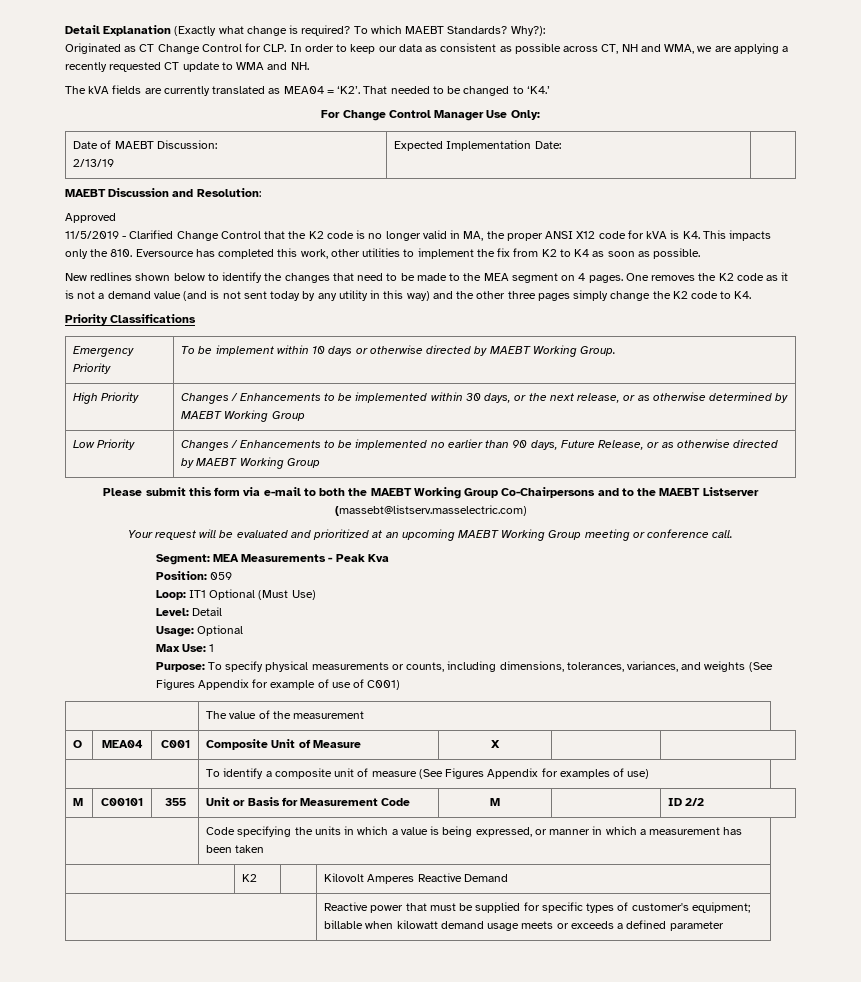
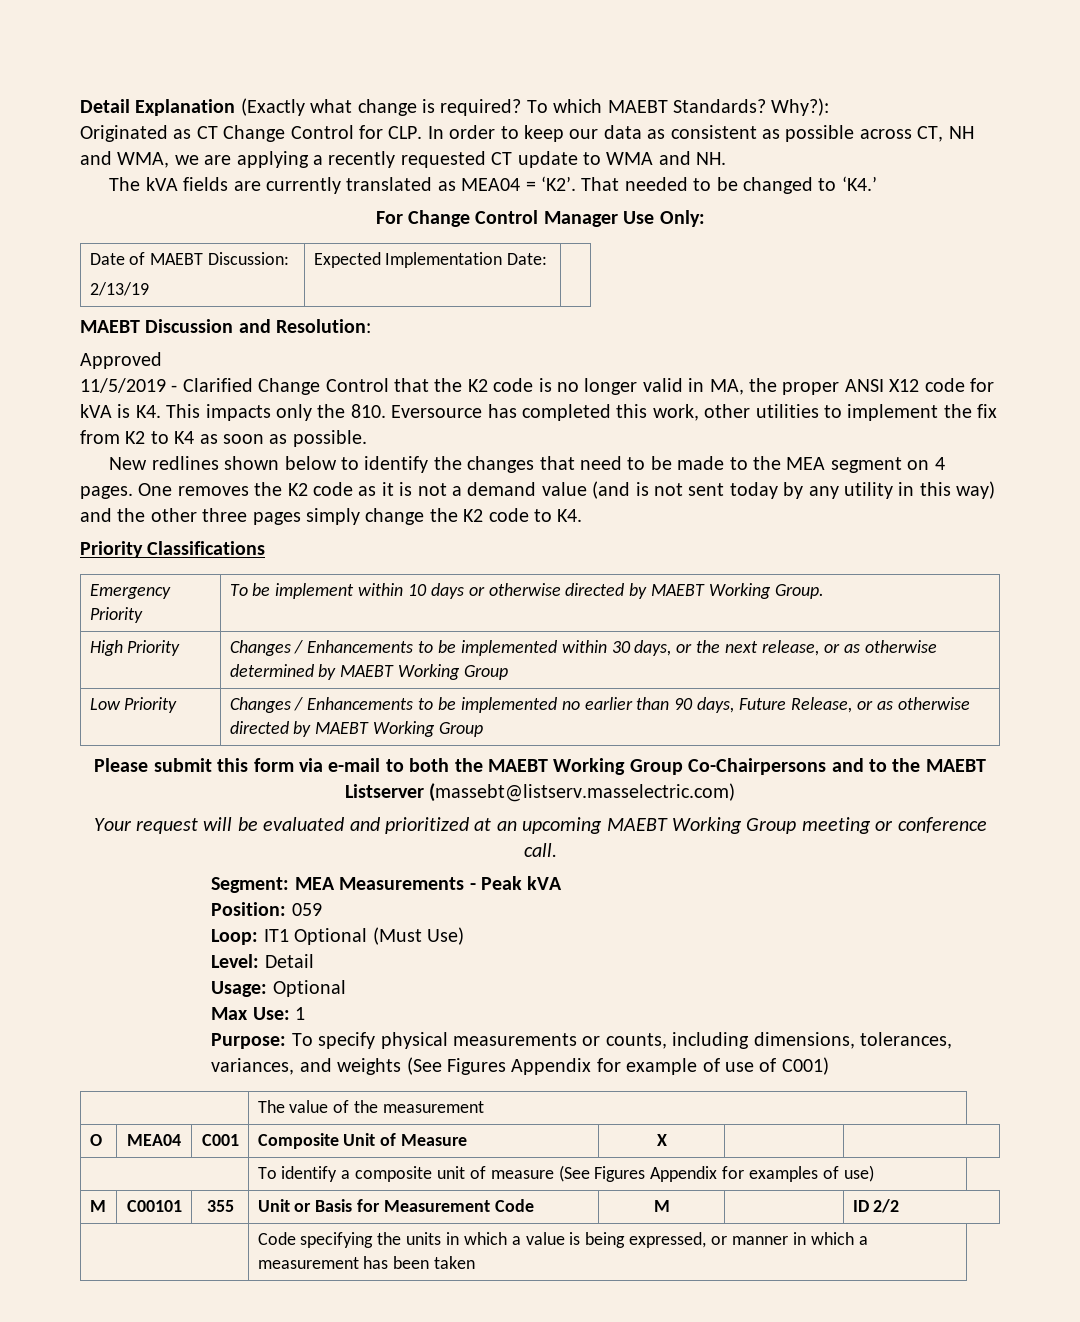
- Segment: MEA Measurements - Peak Kva
+ Segment: MEA Measurements - Peak kVA
- | K2 | | Kilovolt Amperes Reactive Demand
- | Reactive power that must be supplied for specific types of customer's equipment; billable when kilowatt demand usage meets or exceeds a defined parameter

